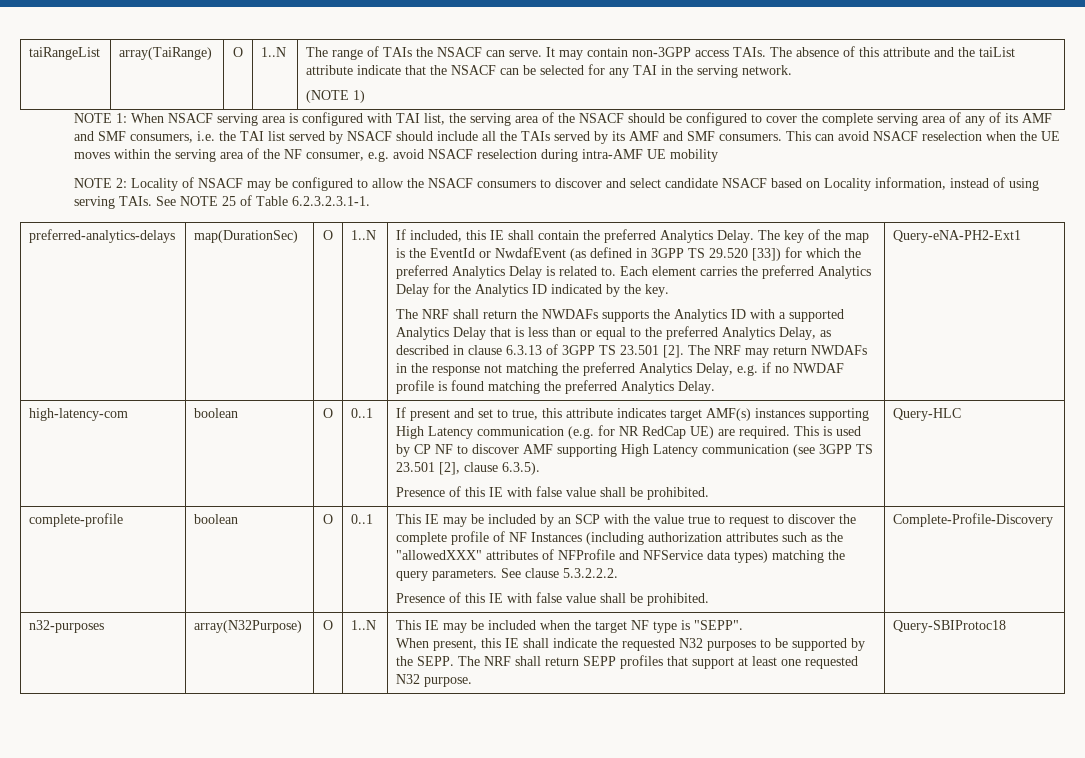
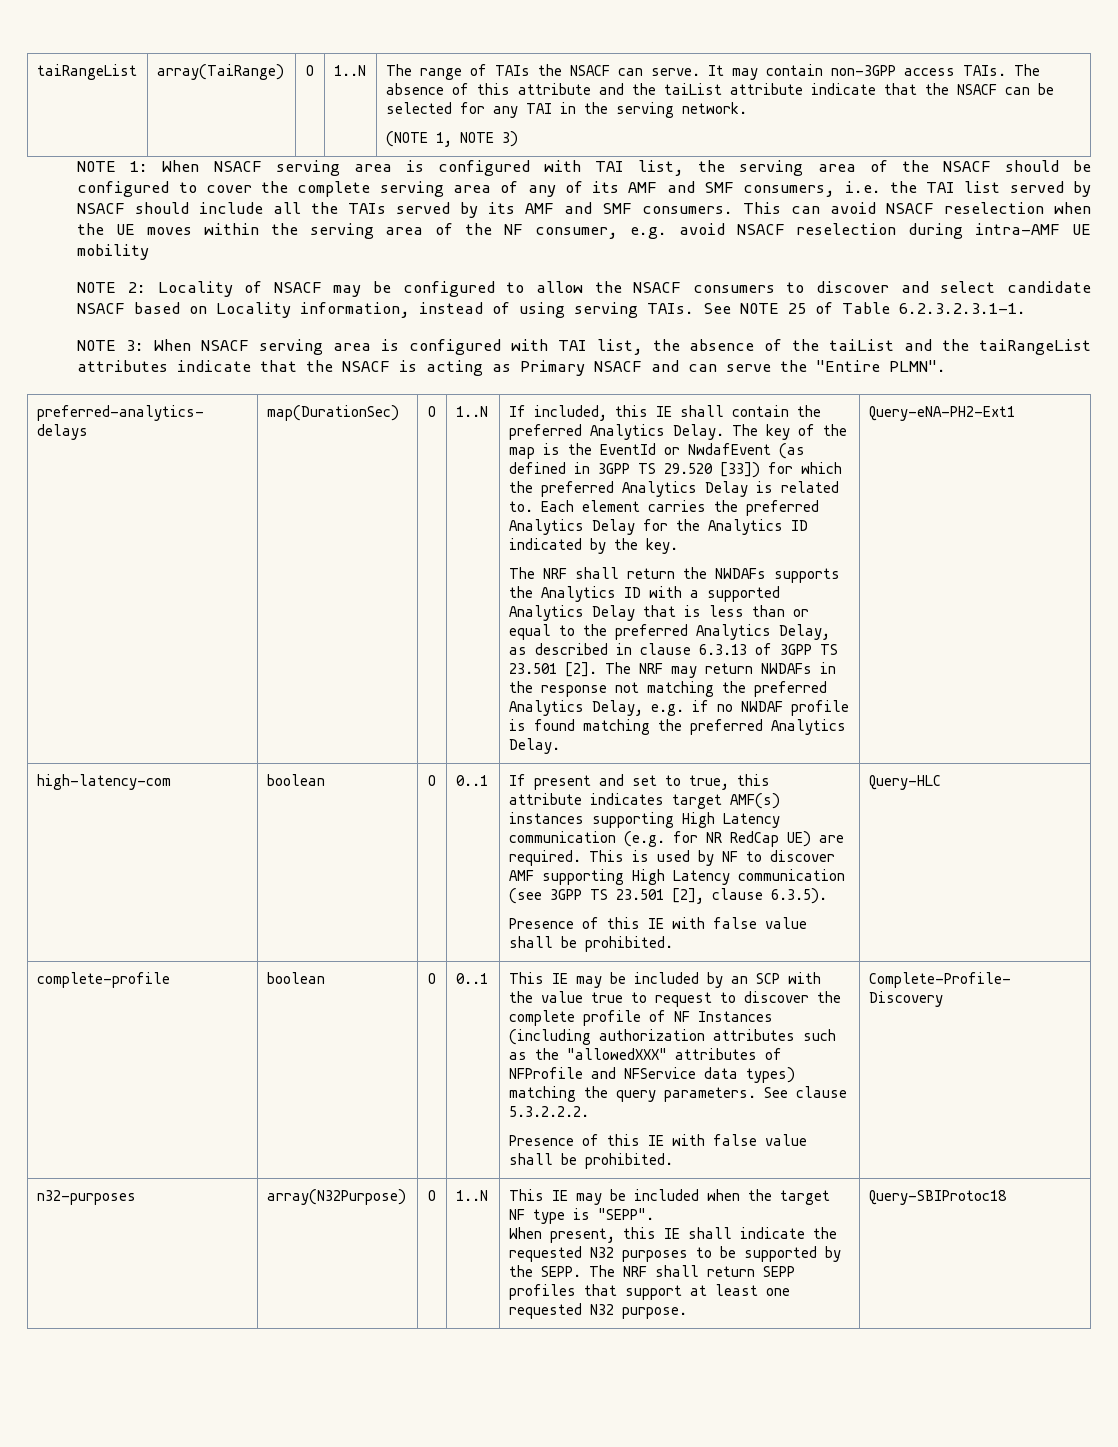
- (NOTE 1)
+ (NOTE 1, NOTE 3)
+ NOTE 3: When NSACF serving area is configured with TAI list, the absence of the taiList and the taiRangeList attributes indicate that the NSACF is acting as Primary NSACF and can serve the "Entire PLMN".
- This is used by CP NF to discover AMF supporting High Latency communication (see 3GPP TS 23.501 [2], clause 6.3.5).
+ This is used by NF to discover AMF supporting High Latency communication (see 3GPP TS 23.501 [2], clause 6.3.5).

